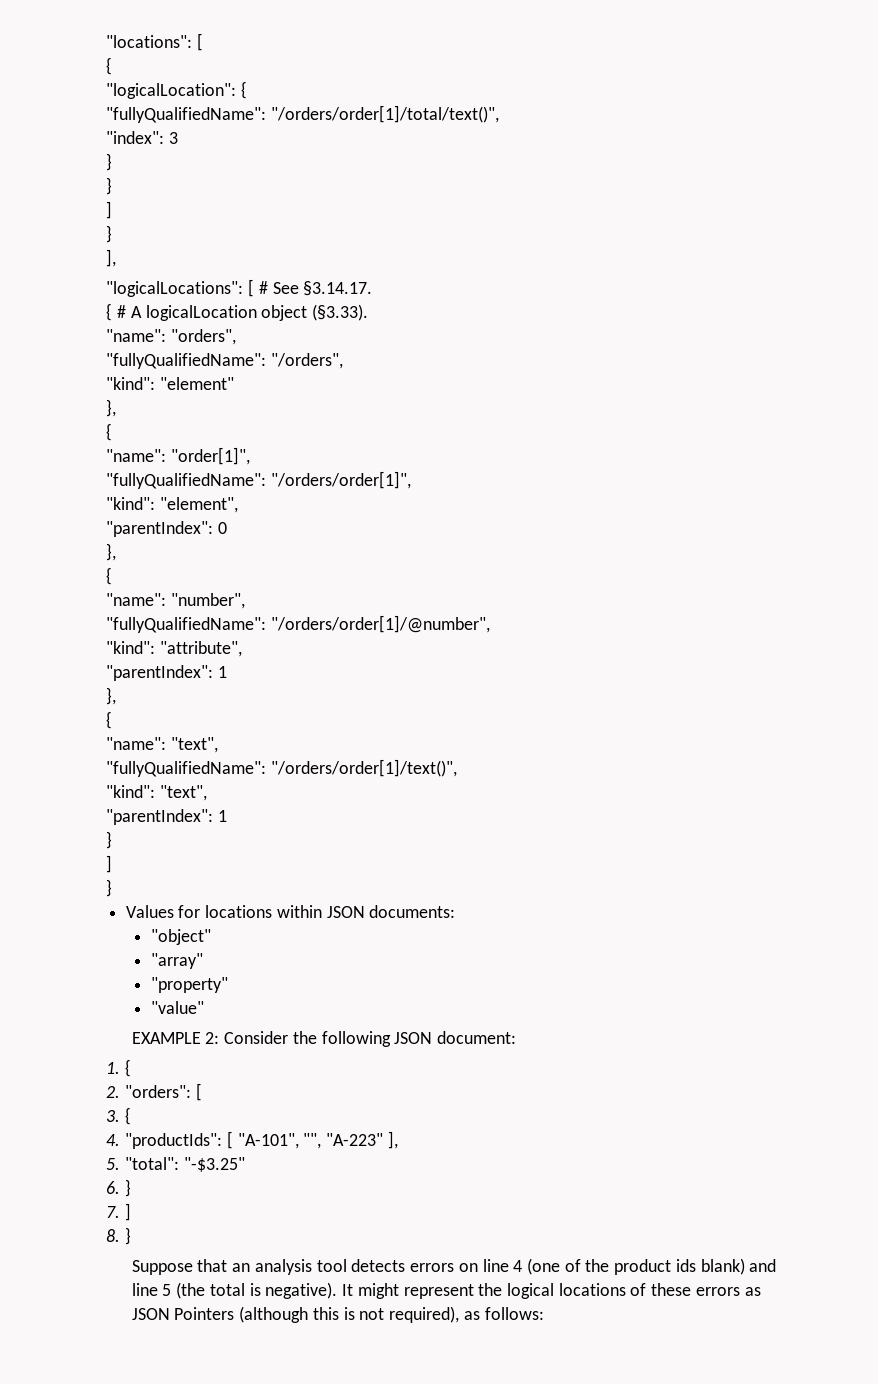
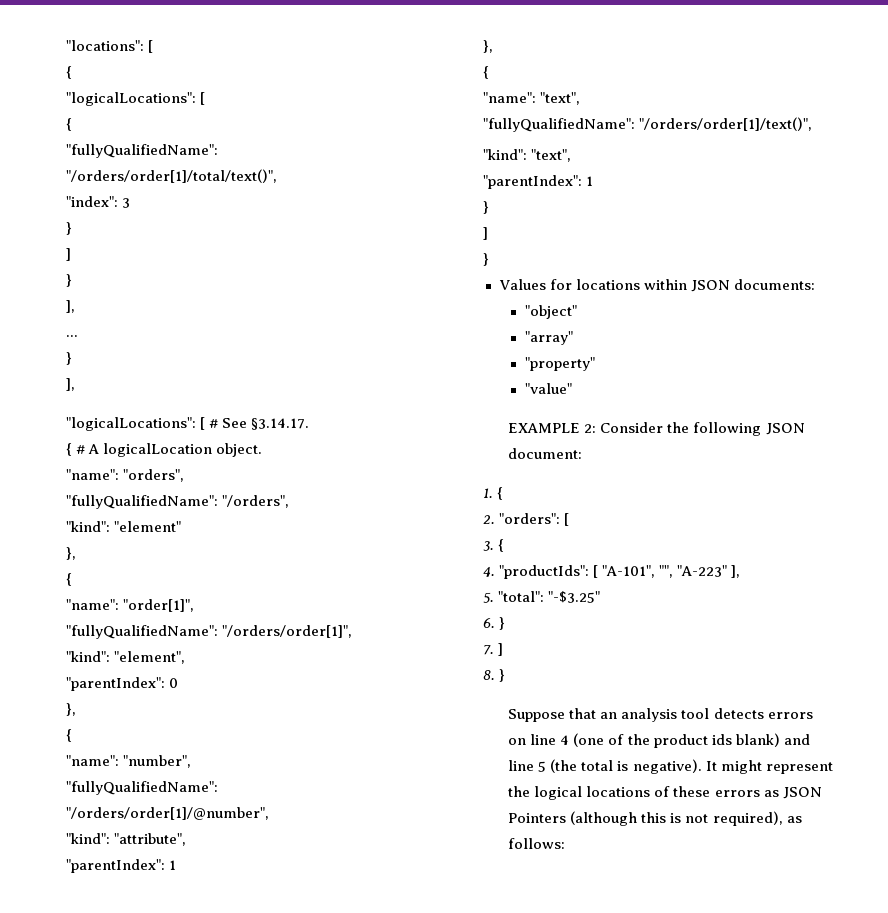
  "locations": [
  {
- "logicalLocation": {
+ "logicalLocations": [
+ {
  "index": 3
  }
+ ]
  }
- ]
+ ],
+ ...
- { # A logicalLocation object (§3.33).
+ { # A logicalLocation object.

